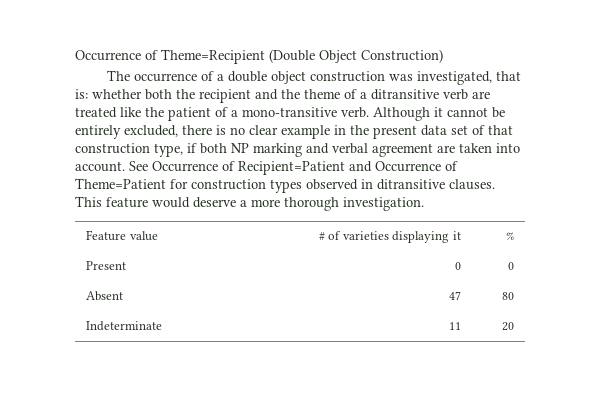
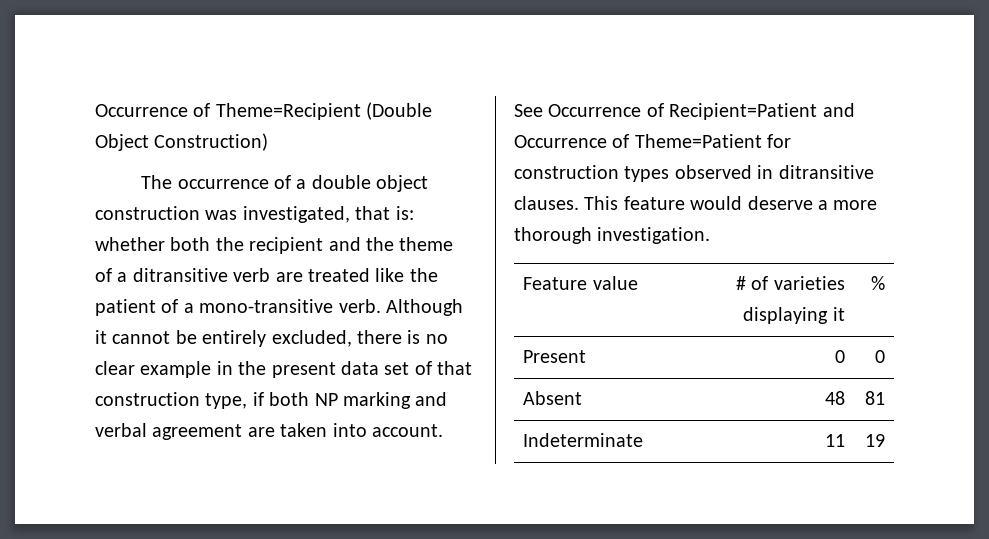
- Absent | 47 | 80
+ Absent | 48 | 81
- Indeterminate | 11 | 20
+ Indeterminate | 11 | 19

